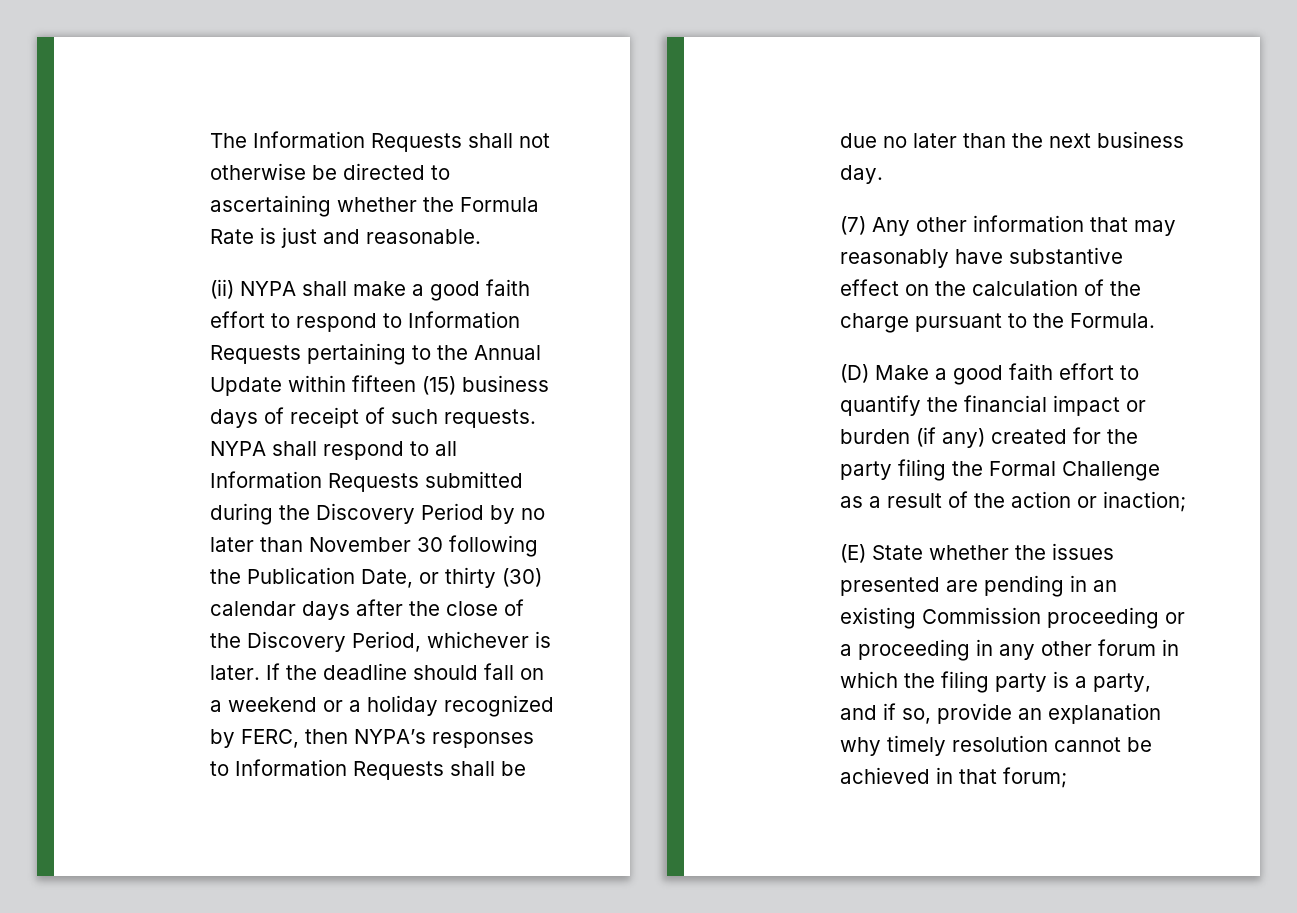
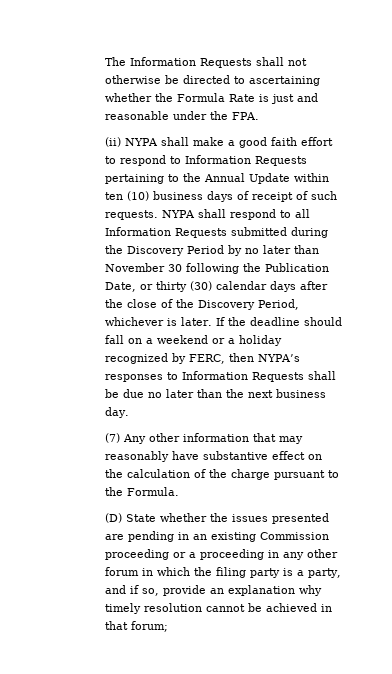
- The Information Requests shall not otherwise be directed to ascertaining whether the Formula Rate is just and reasonable.
+ The Information Requests shall not otherwise be directed to ascertaining whether the Formula Rate is just and reasonable under the FPA.
- (ii) NYPA shall make a good faith effort to respond to Information Requests pertaining to the Annual Update within fifteen (15) business days of receipt of such requests.
+ (ii) NYPA shall make a good faith effort to respond to Information Requests pertaining to the Annual Update within ten (10) business days of receipt of such requests.
- (D) Make a good faith effort to quantify the financial impact or burden (if any) created for the party filing the Formal Challenge as a result of the action or inaction;
- (E) State whether the issues presented are pending in an existing Commission proceeding or a proceeding in any other forum in which the filing party is a party, and if so, provide an explanation why timely resolution cannot be achieved in that forum;
+ (D) State whether the issues presented are pending in an existing Commission proceeding or a proceeding in any other forum in which the filing party is a party, and if so, provide an explanation why timely resolution cannot be achieved in that forum;

